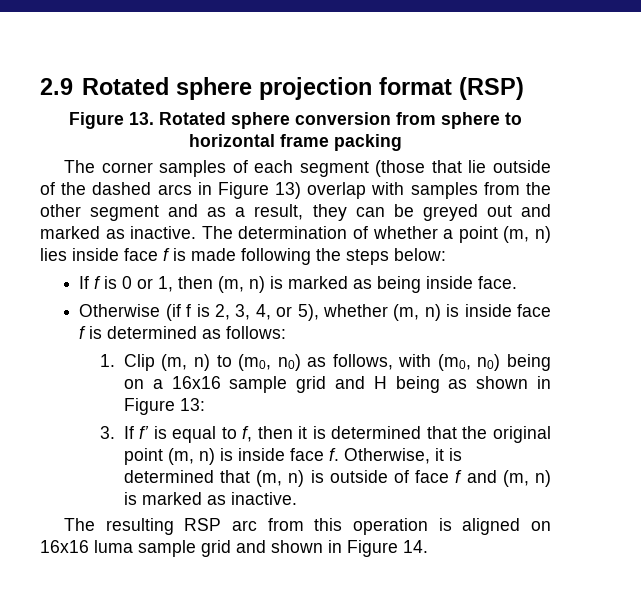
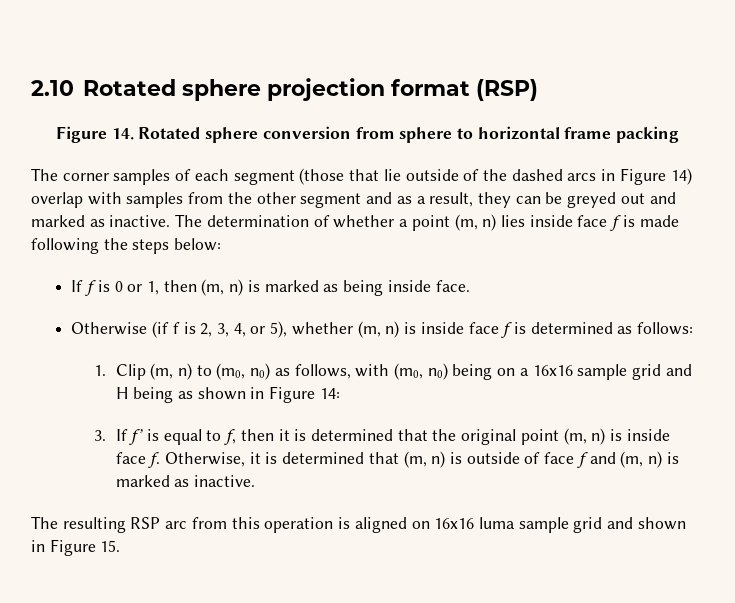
- 2.9 Rotated sphere projection format (RSP)
+ 2.10 Rotated sphere projection format (RSP)
- Figure 13. Rotated sphere conversion from sphere to horizontal frame packing
+ Figure 14. Rotated sphere conversion from sphere to horizontal frame packing
- The corner samples of each segment (those that lie outside of the dashed arcs in Figure 13) overlap with samples from the other segment and as a result, they can be greyed out and marked as inactive.
+ The corner samples of each segment (those that lie outside of the dashed arcs in Figure 14) overlap with samples from the other segment and as a result, they can be greyed out and marked as inactive.
- 1. Clip (m, n) to (m0, n0) as follows, with (m0, n0) being on a 16x16 sample grid and H being as shown in Figure 13:
+ 1. Clip (m, n) to (m0, n0) as follows, with (m0, n0) being on a 16x16 sample grid and H being as shown in Figure 14:
- The resulting RSP arc from this operation is aligned on 16x16 luma sample grid and shown in Figure 14.
+ The resulting RSP arc from this operation is aligned on 16x16 luma sample grid and shown in Figure 15.

